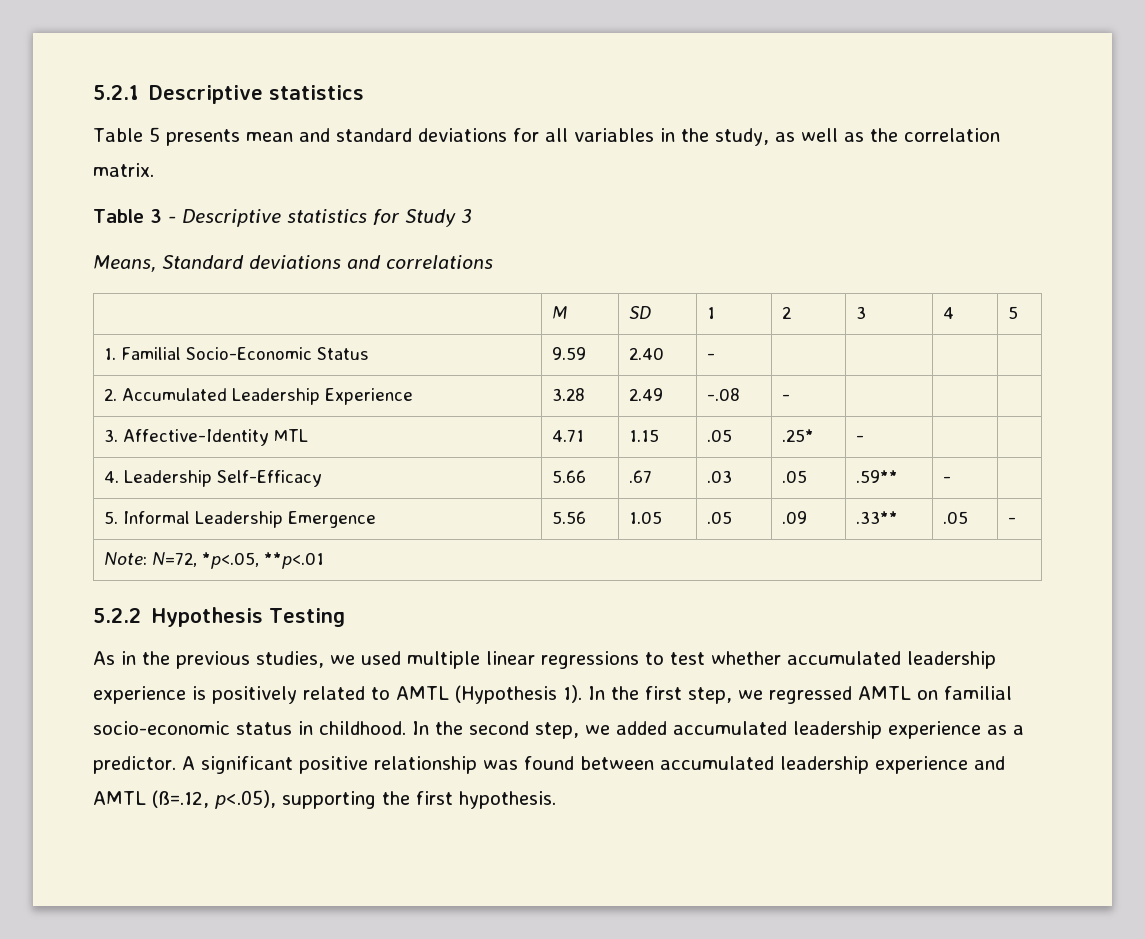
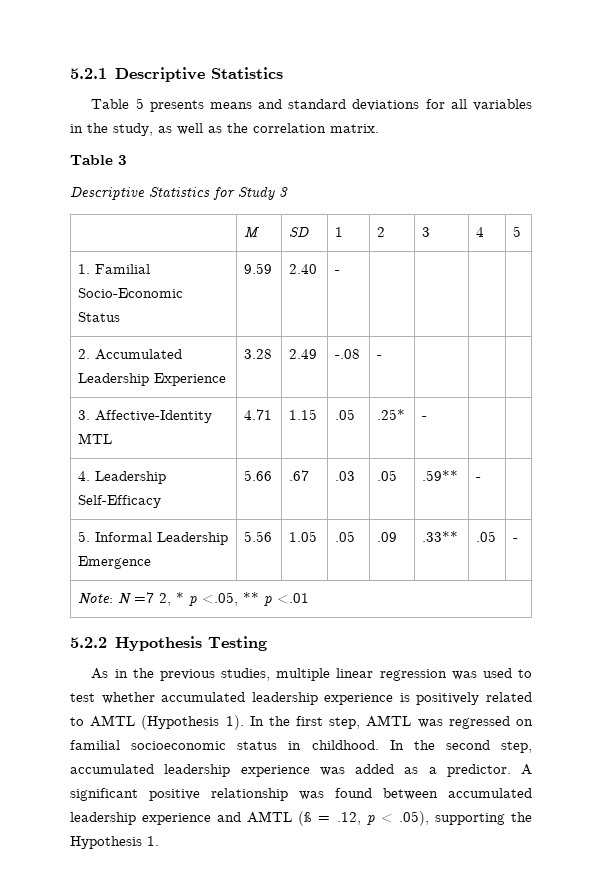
- 5.2.1 Descriptive statistics
+ 5.2.1 Descriptive Statistics
- Table 5 presents mean and standard deviations for all variables in the study, as well as the correlation matrix.
+ Table 5 presents means and standard deviations for all variables in the study, as well as the correlation matrix.
- Table 3 - Descriptive statistics for Study 3
+ Table 3
+ Descriptive Statistics for Study 3
- Means, Standard deviations and correlations
- Note: N=72, *p<.05, **p<.01
+ Note: N =7 2, * p <.05, ** p <.01
- As in the previous studies, we used multiple linear regressions to test whether accumulated leadership experience is positively related to AMTL (Hypothesis 1).
+ As in the previous studies, multiple linear regression was used to test whether accumulated leadership experience is positively related to AMTL (Hypothesis 1).
- In the first step, we regressed AMTL on familial socio-economic status in childhood.
+ In the first step, AMTL was regressed on familial socioeconomic status in childhood.
- In the second step, we added accumulated leadership experience as a predictor.
+ In the second step, accumulated leadership experience was added as a predictor.
- A significant positive relationship was found between accumulated leadership experience and AMTL (ß=.12, p<.05), supporting the first hypothesis.
+ A significant positive relationship was found between accumulated leadership experience and AMTL (ß = .12, p < .05), supporting the Hypothesis 1.

